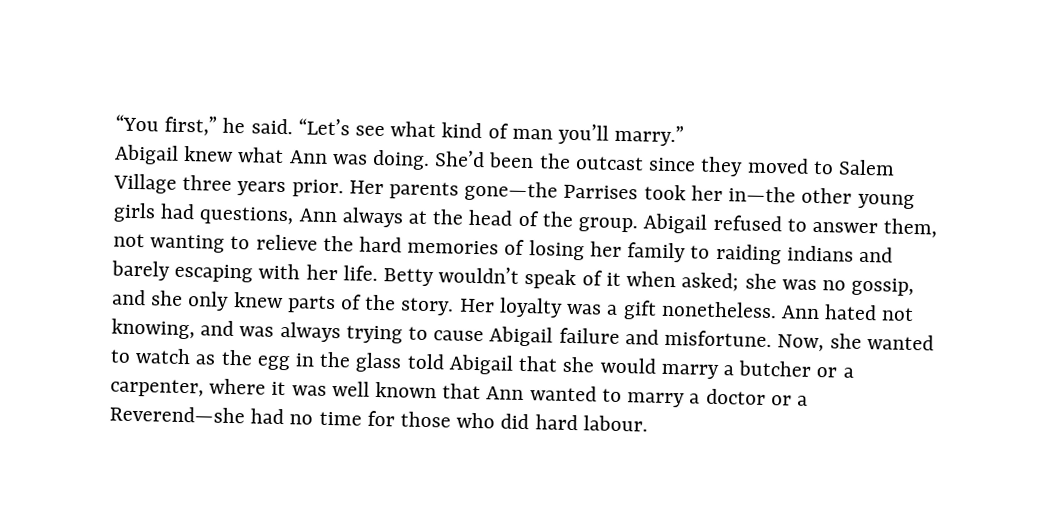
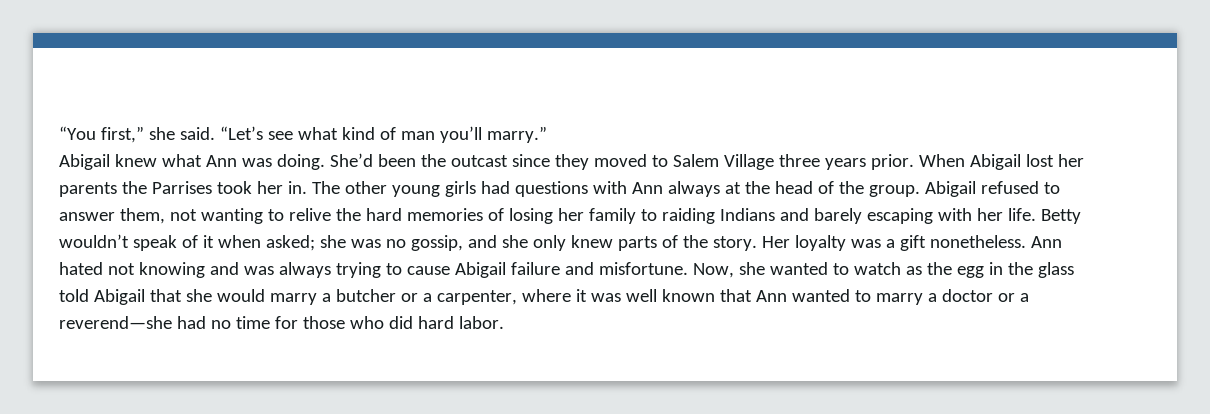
- “You first,” he said.
+ “You first,” she said.
- Her parents gone—the Parrises took her in—the other young girls had questions, Ann always at the head of the group.
+ When Abigail lost her parents the Parrises took her in. The other young girls had questions with Ann always at the head of the group.
- Abigail refused to answer them, not wanting to relieve the hard memories of losing her family to raiding indians and barely escaping with her life.
+ Abigail refused to answer them, not wanting to relive the hard memories of losing her family to raiding Indians and barely escaping with her life.
- Ann hated not knowing, and was always trying to cause Abigail failure and misfortune.
+ Ann hated not knowing and was always trying to cause Abigail failure and misfortune.
- Now, she wanted to watch as the egg in the glass told Abigail that she would marry a butcher or a carpenter, where it was well known that Ann wanted to marry a doctor or a Reverend—she had no time for those who did hard labour.
+ Now, she wanted to watch as the egg in the glass told Abigail that she would marry a butcher or a carpenter, where it was well known that Ann wanted to marry a doctor or a reverend—she had no time for those who did hard labor.

